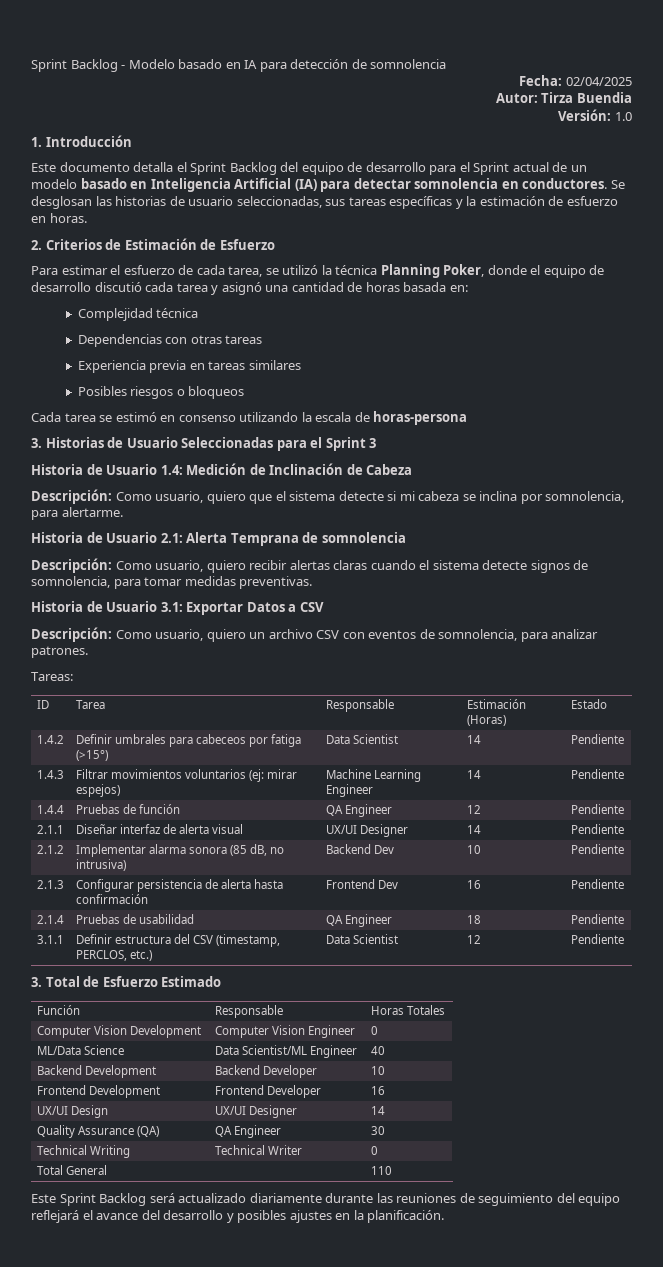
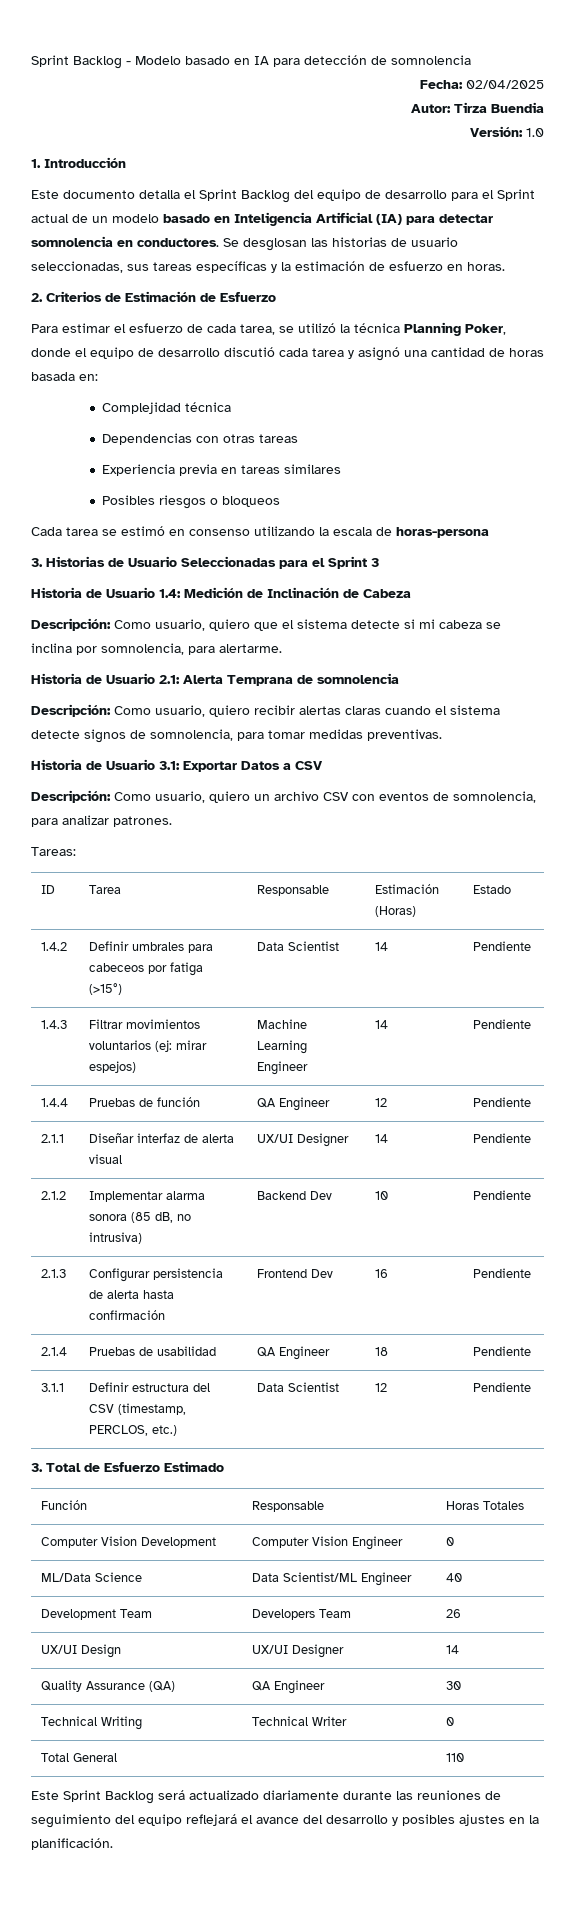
- Backend Development | Backend Developer | 10
- Frontend Development | Frontend Developer | 16
+ Development Team | Developers Team | 26

